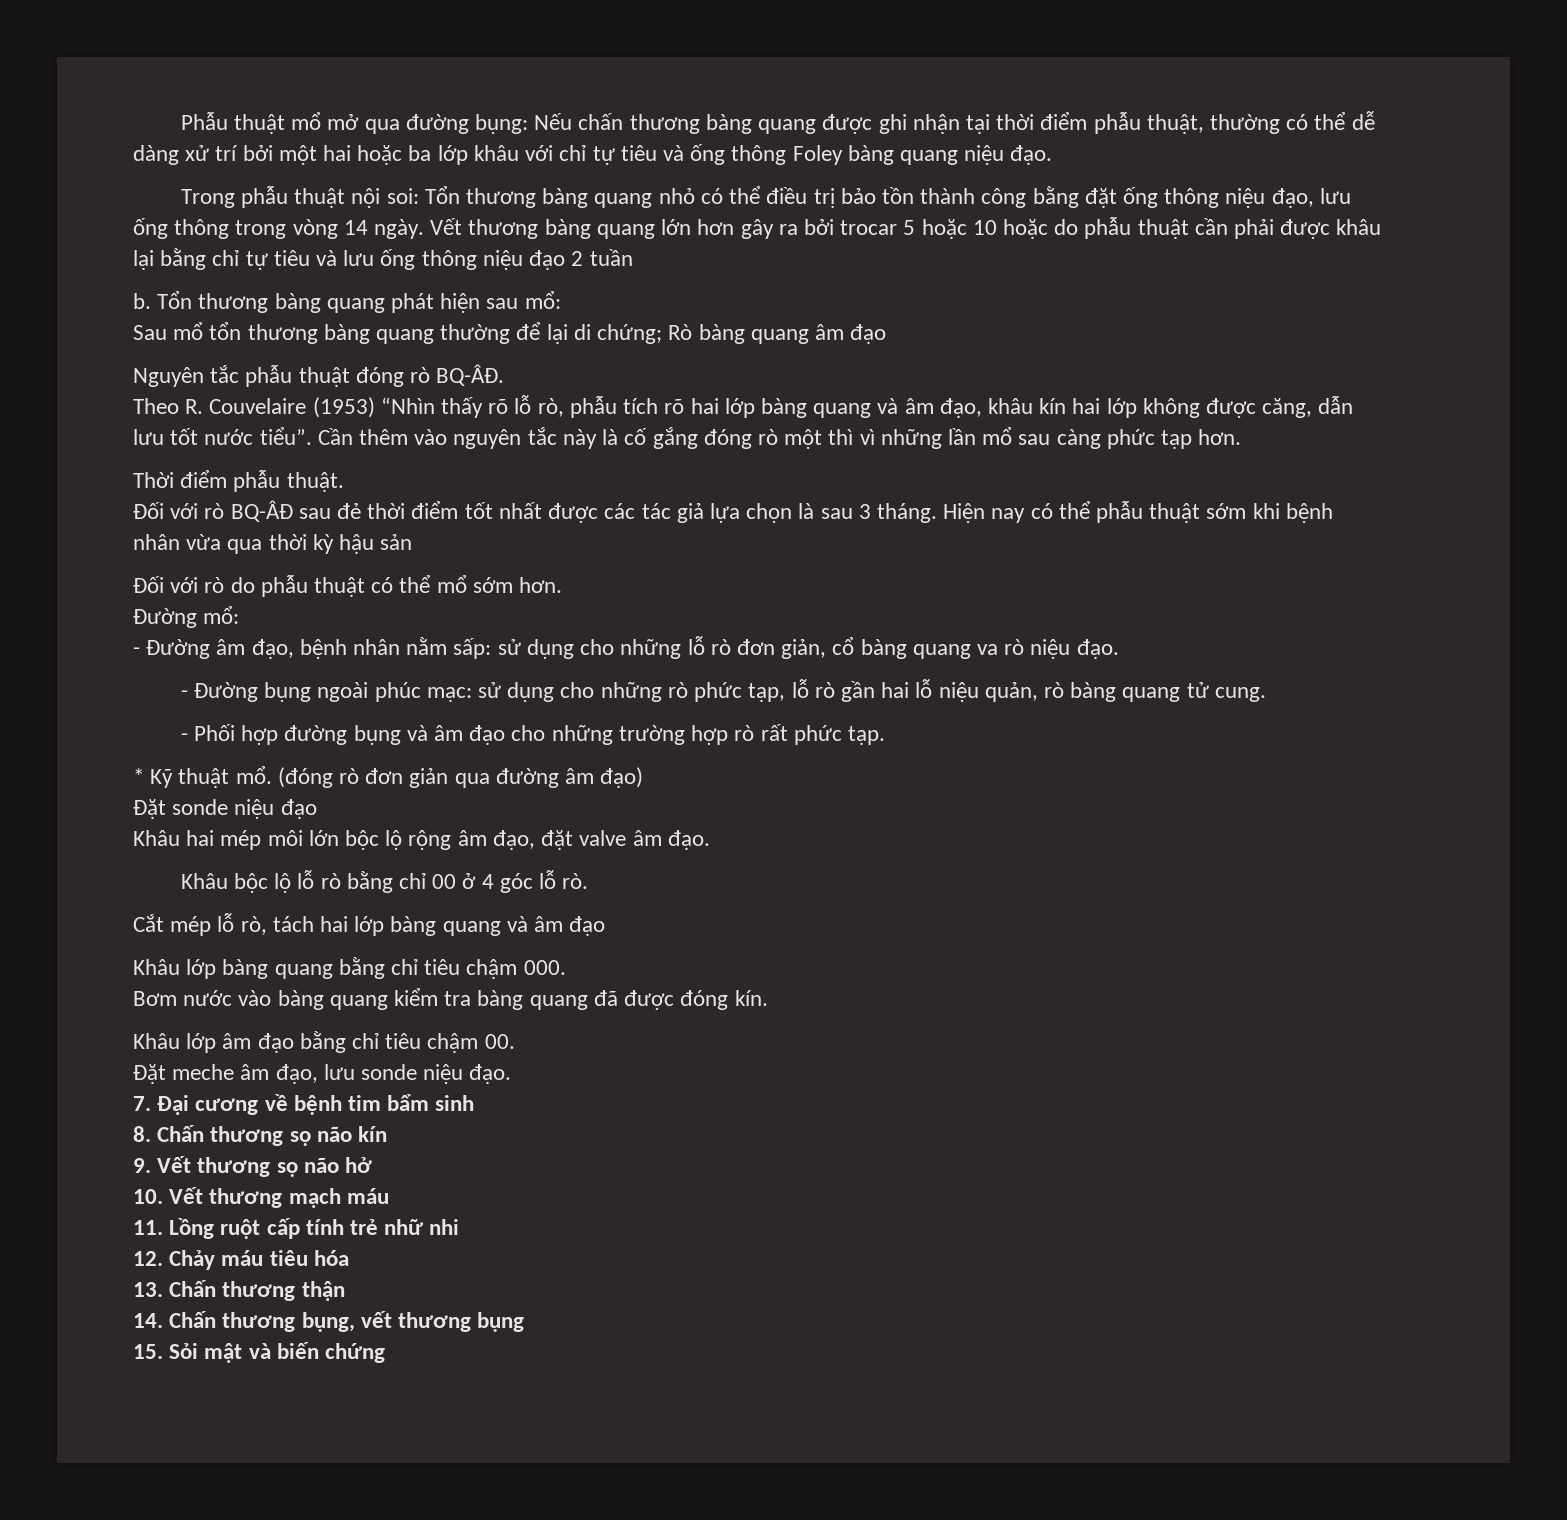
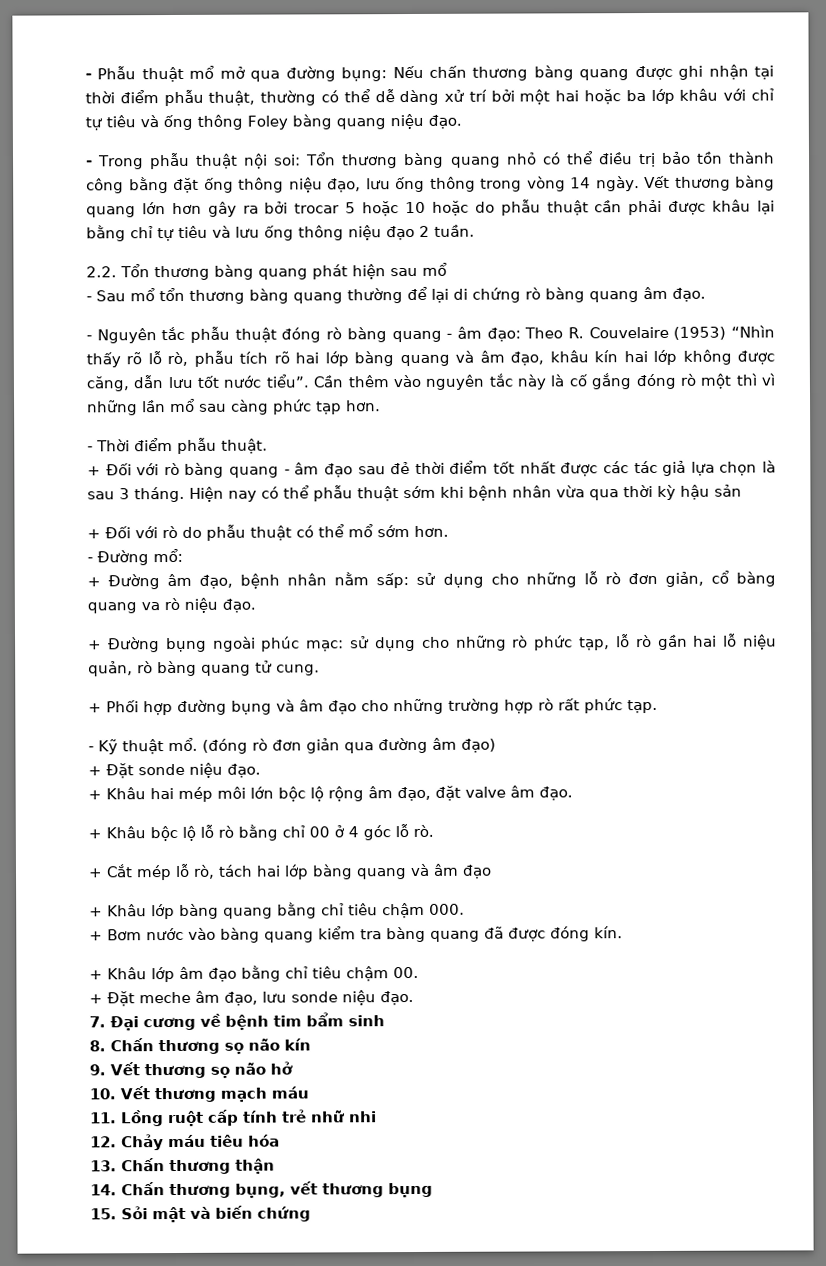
- Phẫu thuật mổ mở qua đường bụng: Nếu chấn thương bàng quang được ghi nhận tại thời điểm phẫu thuật, thường có thể dễ dàng xử trí bởi một hai hoặc ba lớp khâu với chỉ tự tiêu và ống thông Foley bàng quang niệu đạo.
+ - Phẫu thuật mổ mở qua đường bụng: Nếu chấn thương bàng quang được ghi nhận tại thời điểm phẫu thuật, thường có thể dễ dàng xử trí bởi một hai hoặc ba lớp khâu với chỉ tự tiêu và ống thông Foley bàng quang niệu đạo.
- Trong phẫu thuật nội soi: Tổn thương bàng quang nhỏ có thể điều trị bảo tồn thành công bằng đặt ống thông niệu đạo, lưu ống thông trong vòng 14 ngày.
+ - Trong phẫu thuật nội soi: Tổn thương bàng quang nhỏ có thể điều trị bảo tồn thành công bằng đặt ống thông niệu đạo, lưu ống thông trong vòng 14 ngày.
- Vết thương bàng quang lớn hơn gây ra bởi trocar 5 hoặc 10 hoặc do phẫu thuật cần phải được khâu lại bằng chỉ tự tiêu và lưu ống thông niệu đạo 2 tuần
- b. Tổn thương bàng quang phát hiện sau mổ:
- Sau mổ tổn thương bàng quang thường để lại di chứng; Rò bàng quang âm đạo
- Nguyên tắc phẫu thuật đóng rò BQ-ÂĐ.
- Theo R. Couvelaire (1953) “Nhìn thấy rõ lỗ rò, phẫu tích rõ hai lớp bàng quang và âm đạo, khâu kín hai lớp không được căng, dẫn lưu tốt nước tiểu”.
+ Vết thương bàng quang lớn hơn gây ra bởi trocar 5 hoặc 10 hoặc do phẫu thuật cần phải được khâu lại bằng chỉ tự tiêu và lưu ống thông niệu đạo 2 tuần.
+ 2.2. Tổn thương bàng quang phát hiện sau mổ
+ - Sau mổ tổn thương bàng quang thường để lại di chứng rò bàng quang âm đạo.
+ - Nguyên tắc phẫu thuật đóng rò bàng quang - âm đạo: Theo R. Couvelaire (1953) “Nhìn thấy rõ lỗ rò, phẫu tích rõ hai lớp bàng quang và âm đạo, khâu kín hai lớp không được căng, dẫn lưu tốt nước tiểu”.
- Thời điểm phẫu thuật.
+ - Thời điểm phẫu thuật.
- Đối với rò BQ-ÂĐ sau đẻ thời điểm tốt nhất được các tác giả lựa chọn là sau 3 tháng.
+ + Đối với rò bàng quang - âm đạo sau đẻ thời điểm tốt nhất được các tác giả lựa chọn là sau 3 tháng.
- Đối với rò do phẫu thuật có thể mổ sớm hơn.
+ + Đối với rò do phẫu thuật có thể mổ sớm hơn.
- Đường mổ:
+ - Đường mổ:
- - Đường âm đạo, bệnh nhân nằm sấp: sử dụng cho những lỗ rò đơn giản, cổ bàng quang va rò niệu đạo.
+ + Đường âm đạo, bệnh nhân nằm sấp: sử dụng cho những lỗ rò đơn giản, cổ bàng quang va rò niệu đạo.
- - Đường bụng ngoài phúc mạc: sử dụng cho những rò phức tạp, lỗ rò gần hai lỗ niệu quản, rò bàng quang tử cung.
+ + Đường bụng ngoài phúc mạc: sử dụng cho những rò phức tạp, lỗ rò gần hai lỗ niệu quản, rò bàng quang tử cung.
- - Phối hợp đường bụng và âm đạo cho những trường hợp rò rất phức tạp.
+ + Phối hợp đường bụng và âm đạo cho những trường hợp rò rất phức tạp.
- * Kỹ thuật mổ.
+ - Kỹ thuật mổ.
- Đặt sonde niệu đạo
- Khâu hai mép môi lớn bộc lộ rộng âm đạo, đặt valve âm đạo.
+ + Đặt sonde niệu đạo.
+ + Khâu hai mép môi lớn bộc lộ rộng âm đạo, đặt valve âm đạo.
- Khâu bộc lộ lỗ rò bằng chỉ 00 ở 4 góc lỗ rò.
+ + Khâu bộc lộ lỗ rò bằng chỉ 00 ở 4 góc lỗ rò.
- Cắt mép lỗ rò, tách hai lớp bàng quang và âm đạo
+ + Cắt mép lỗ rò, tách hai lớp bàng quang và âm đạo
- Khâu lớp bàng quang bằng chỉ tiêu chậm 000.
+ + Khâu lớp bàng quang bằng chỉ tiêu chậm 000.
- Bơm nước vào bàng quang kiểm tra bàng quang đã được đóng kín.
+ + Bơm nước vào bàng quang kiểm tra bàng quang đã được đóng kín.
- Khâu lớp âm đạo bằng chỉ tiêu chậm 00.
+ + Khâu lớp âm đạo bằng chỉ tiêu chậm 00.
- Đặt meche âm đạo, lưu sonde niệu đạo.
+ + Đặt meche âm đạo, lưu sonde niệu đạo.

